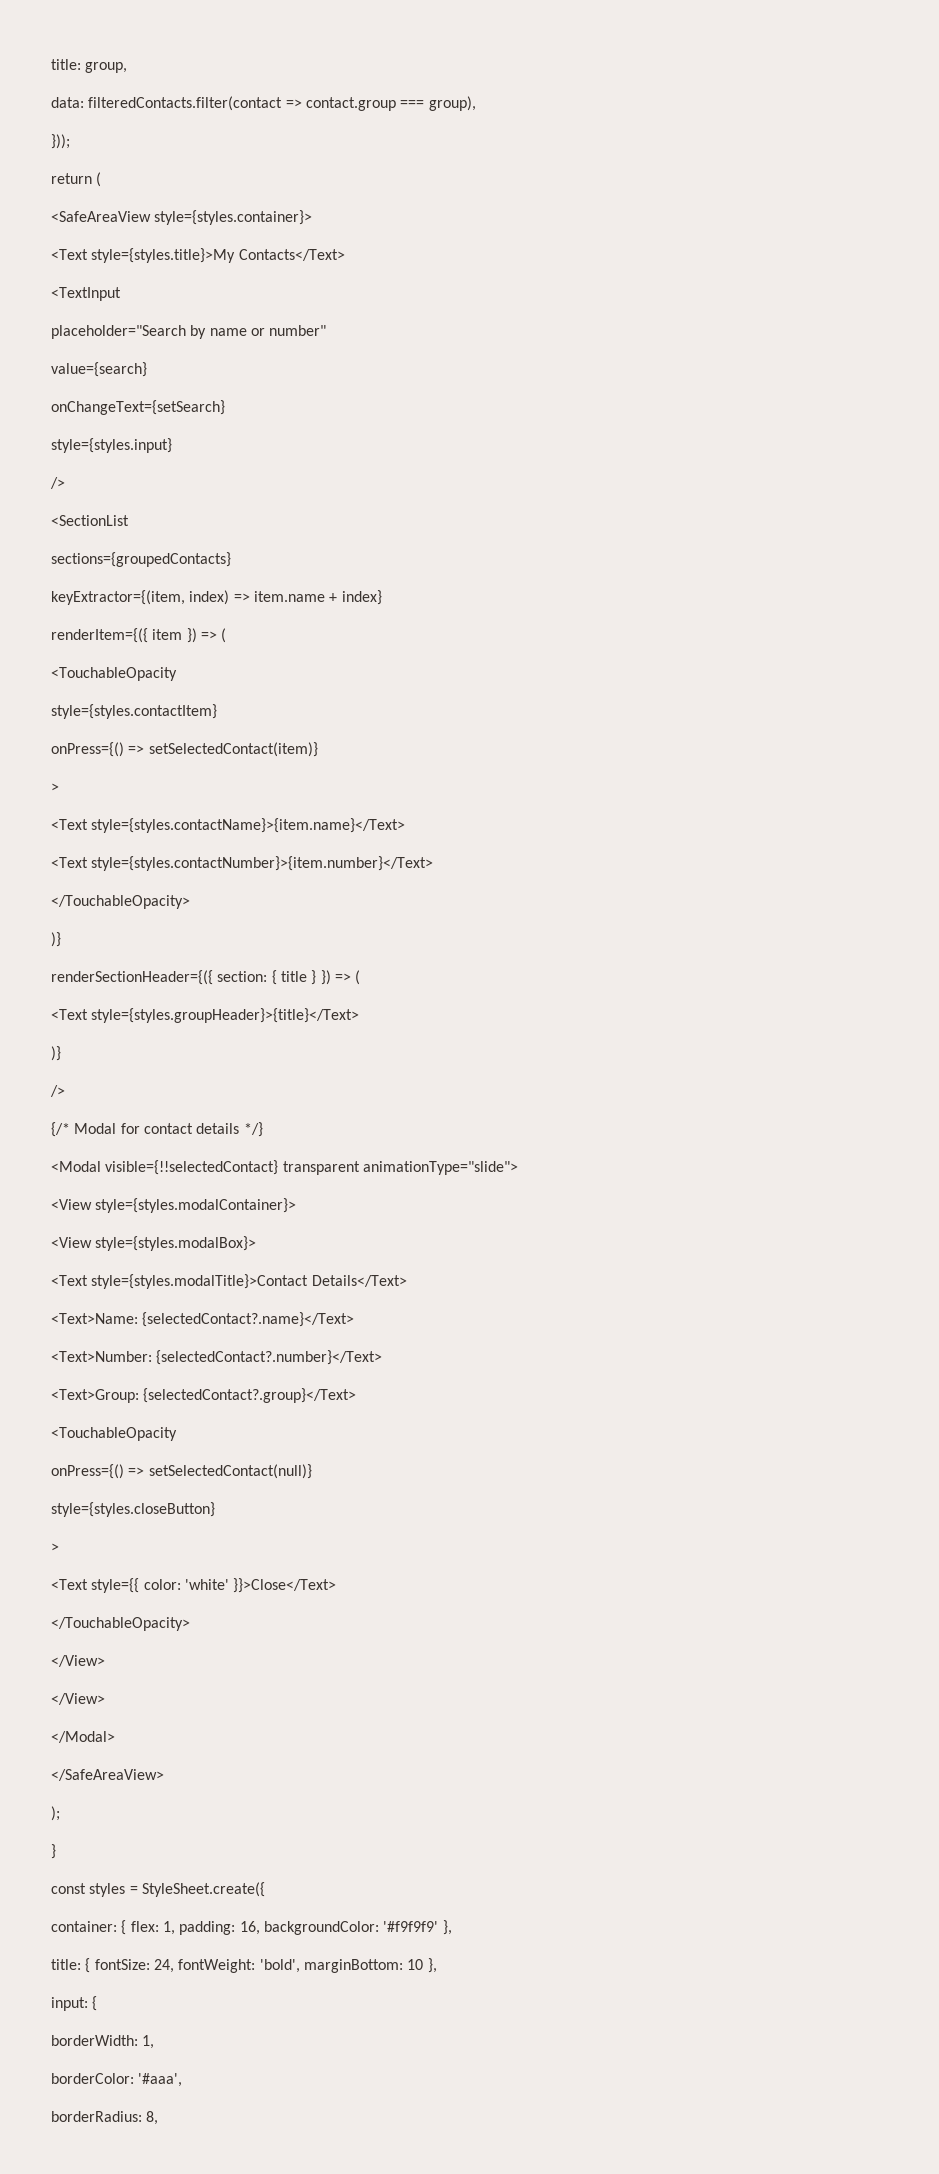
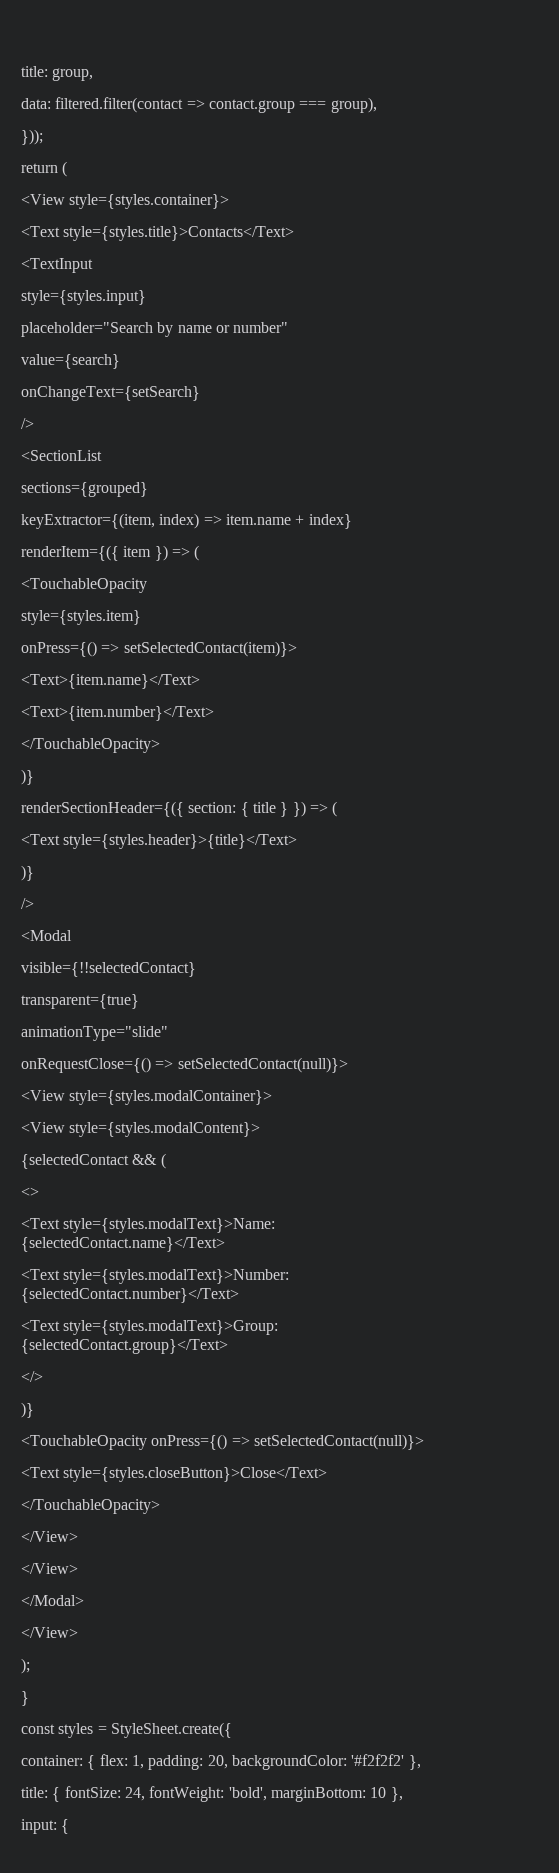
- data: filteredContacts.filter(contact => contact.group === group),
+ data: filtered.filter(contact => contact.group === group),
- <SafeAreaView style={styles.container}>
+ <View style={styles.container}>
- <Text style={styles.title}>My Contacts</Text>
+ <Text style={styles.title}>Contacts</Text>
+ style={styles.input}
- style={styles.input}
- sections={groupedContacts}
+ sections={grouped}
- style={styles.contactItem}
- onPress={() => setSelectedContact(item)}
- >
- <Text style={styles.contactName}>{item.name}</Text>
- <Text style={styles.contactNumber}>{item.number}</Text>
+ style={styles.item}
+ onPress={() => setSelectedContact(item)}>
+ <Text>{item.name}</Text>
+ <Text>{item.number}</Text>
- <Text style={styles.groupHeader}>{title}</Text>
+ <Text style={styles.header}>{title}</Text>
- {/* Modal for contact details */}
- <Modal visible={!!selectedContact} transparent animationType="slide">
+ <Modal
+ visible={!!selectedContact}
+ transparent={true}
+ animationType="slide"
+ onRequestClose={() => setSelectedContact(null)}>
  <View style={styles.modalContainer}>
- <View style={styles.modalBox}>
- <Text style={styles.modalTitle}>Contact Details</Text>
- <Text>Name: {selectedContact?.name}</Text>
- <Text>Number: {selectedContact?.number}</Text>
- <Text>Group: {selectedContact?.group}</Text>
- <TouchableOpacity
- onPress={() => setSelectedContact(null)}
- style={styles.closeButton}
- >
- <Text style={{ color: 'white' }}>Close</Text>
+ <View style={styles.modalContent}>
+ {selectedContact && (
+ <>
+ <Text style={styles.modalText}>Name: {selectedContact.name}</Text>
+ <Text style={styles.modalText}>Number: {selectedContact.number}</Text>
+ <Text style={styles.modalText}>Group: {selectedContact.group}</Text>
+ </>
+ )}
+ <TouchableOpacity onPress={() => setSelectedContact(null)}>
+ <Text style={styles.closeButton}>Close</Text>
  </Modal>
- </SafeAreaView>
+ </View>
- container: { flex: 1, padding: 16, backgroundColor: '#f9f9f9' },
+ container: { flex: 1, padding: 20, backgroundColor: '#f2f2f2' },
- borderWidth: 1,
- borderColor: '#aaa',
- borderRadius: 8,

